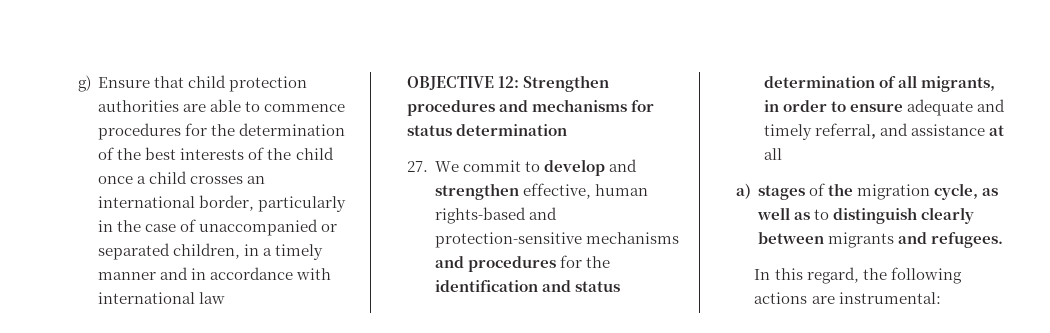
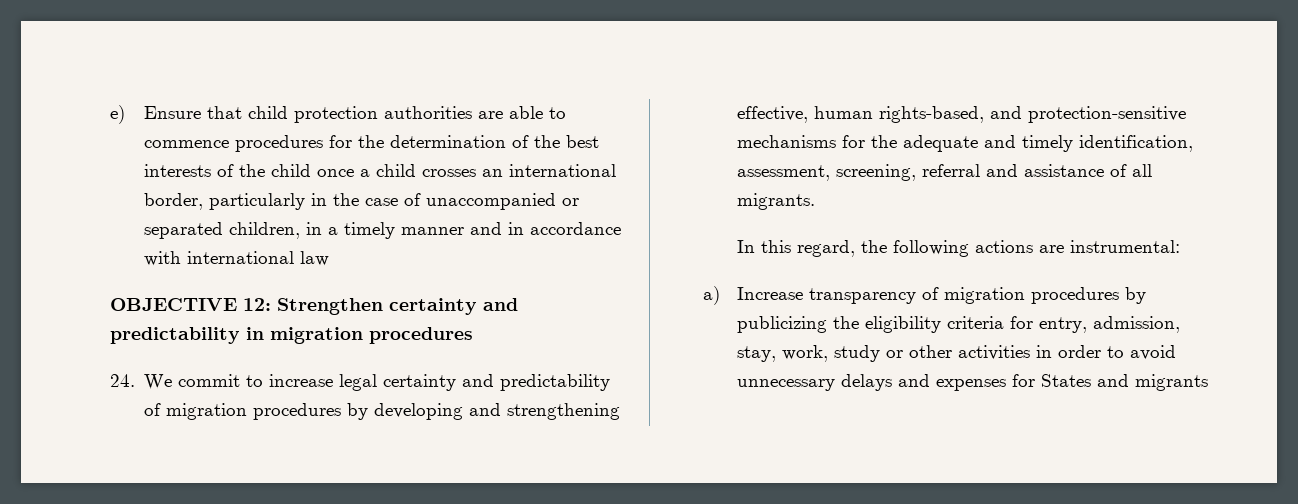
- g) Ensure that child protection authorities are able to commence procedures for the determination of the best interests of the child once a child crosses an international border, particularly in the case of unaccompanied or separated children, in a timely manner and in accordance with international law
+ e) Ensure that child protection authorities are able to commence procedures for the determination of the best interests of the child once a child crosses an international border, particularly in the case of unaccompanied or separated children, in a timely manner and in accordance with international law
- OBJECTIVE 12: Strengthen procedures and mechanisms for status determination
- 27. We commit to develop and strengthen effective, human rights-based and protection-sensitive mechanisms and procedures for the identification and status determination of all migrants, in order to ensure adequate and timely referral, and assistance at all
- a) stages of the migration cycle, as well as to distinguish clearly between migrants and refugees.
+ OBJECTIVE 12: Strengthen certainty and predictability in migration procedures
+ 24. We commit to increase legal certainty and predictability of migration procedures by developing and strengthening effective, human rights-based, and protection-sensitive mechanisms for the adequate and timely identification, assessment, screening, referral and assistance of all migrants.
+ a) Increase transparency of migration procedures by publicizing the eligibility criteria for entry, admission, stay, work, study or other activities in order to avoid unnecessary delays and expenses for States and migrants

